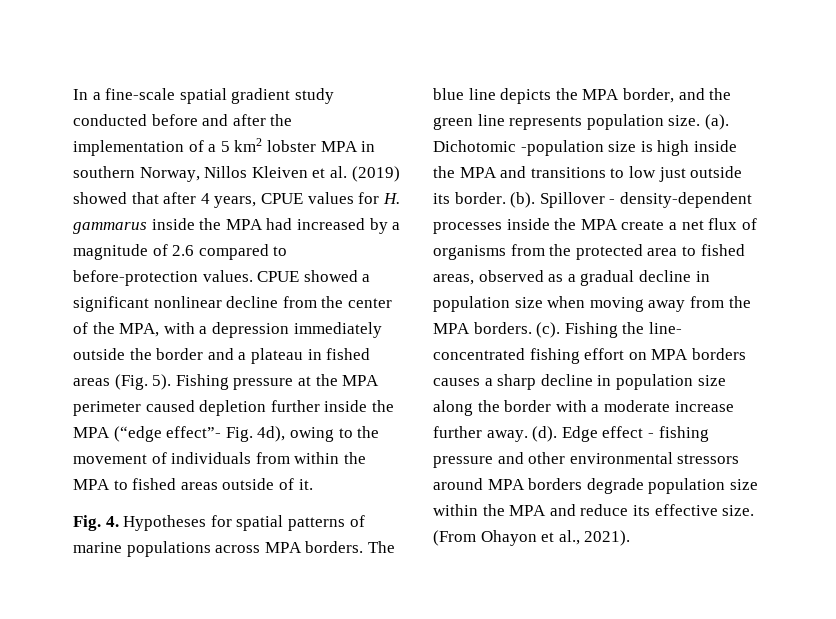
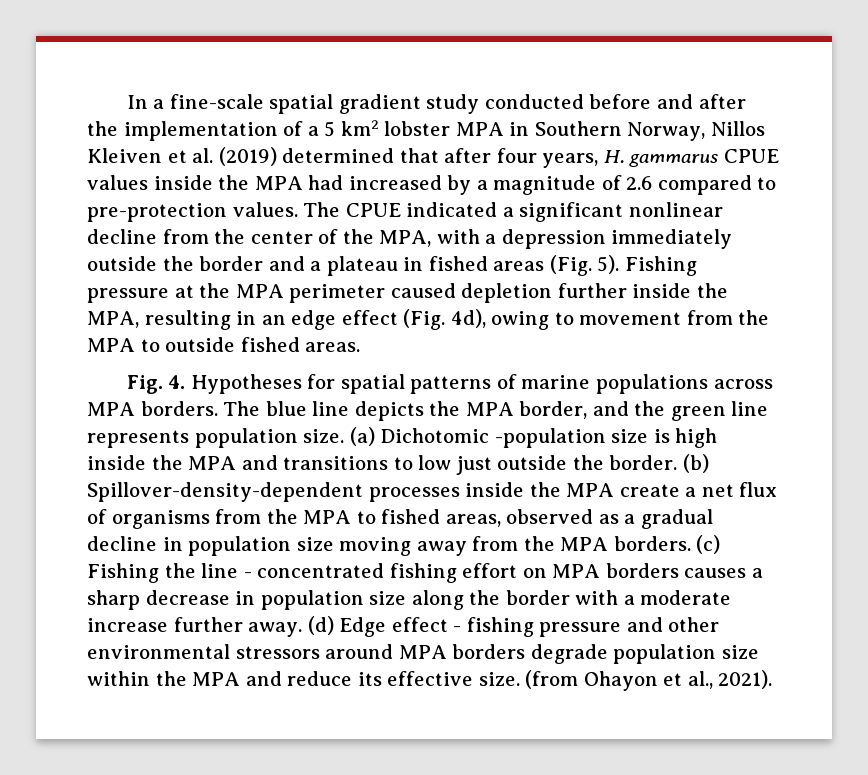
- In a fine-scale spatial gradient study conducted before and after the implementation of a 5 km2 lobster MPA in southern Norway, Nillos Kleiven et al. (2019) showed that after 4 years, CPUE values for H. gammarus inside the MPA had increased by a magnitude of 2.6 compared to before-protection values. CPUE showed a significant nonlinear decline from the center of the MPA, with a depression immediately outside the border and a plateau in fished areas (Fig. 5).
+ In a fine-scale spatial gradient study conducted before and after the implementation of a 5 km2 lobster MPA in Southern Norway, Nillos Kleiven et al. (2019) determined that after four years, H. gammarus CPUE values inside the MPA had increased by a magnitude of 2.6 compared to pre-protection values. The CPUE indicated a significant nonlinear decline from the center of the MPA, with a depression immediately outside the border and a plateau in fished areas (Fig. 5).
- Fishing pressure at the MPA perimeter caused depletion further inside the MPA (“edge effect”- Fig. 4d), owing to the movement of individuals from within the MPA to fished areas outside of it.
+ Fishing pressure at the MPA perimeter caused depletion further inside the MPA, resulting in an edge effect (Fig. 4d), owing to movement from the MPA to outside fished areas.
- (a). Dichotomic -population size is high inside the MPA and transitions to low just outside its border. (b). Spillover - density-dependent processes inside the MPA create a net flux of organisms from the protected area to fished areas, observed as a gradual decline in population size when moving away from the MPA borders.
+ (a) Dichotomic -population size is high inside the MPA and transitions to low just outside the border. (b) Spillover-density-dependent processes inside the MPA create a net flux of organisms from the MPA to fished areas, observed as a gradual decline in population size moving away from the MPA borders.
- (c). Fishing the line- concentrated fishing effort on MPA borders causes a sharp decline in population size along the border with a moderate increase further away.
+ (c) Fishing the line - concentrated fishing effort on MPA borders causes a sharp decrease in population size along the border with a moderate increase further away.
- (d). Edge effect - fishing pressure and other environmental stressors around MPA borders degrade population size within the MPA and reduce its effective size.
+ (d) Edge effect - fishing pressure and other environmental stressors around MPA borders degrade population size within the MPA and reduce its effective size.
- (From Ohayon et al., 2021).
+ (from Ohayon et al., 2021).

